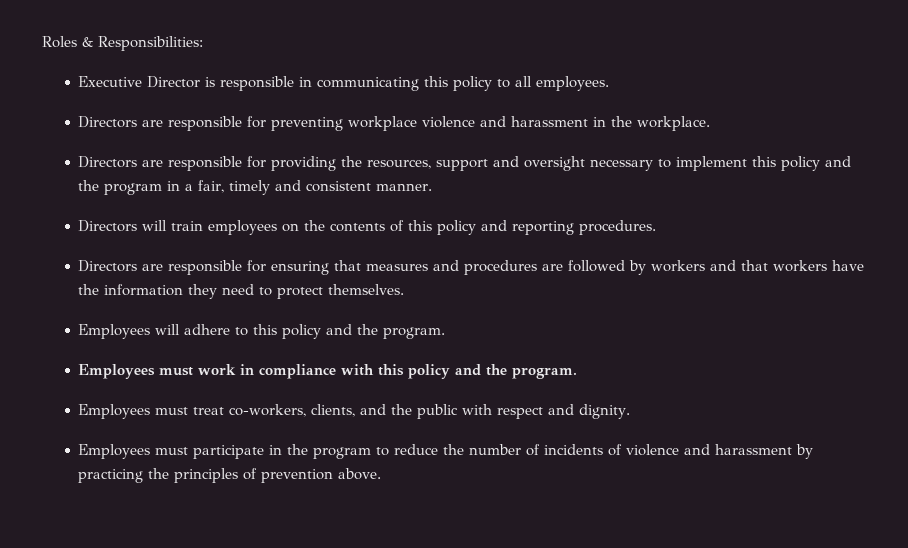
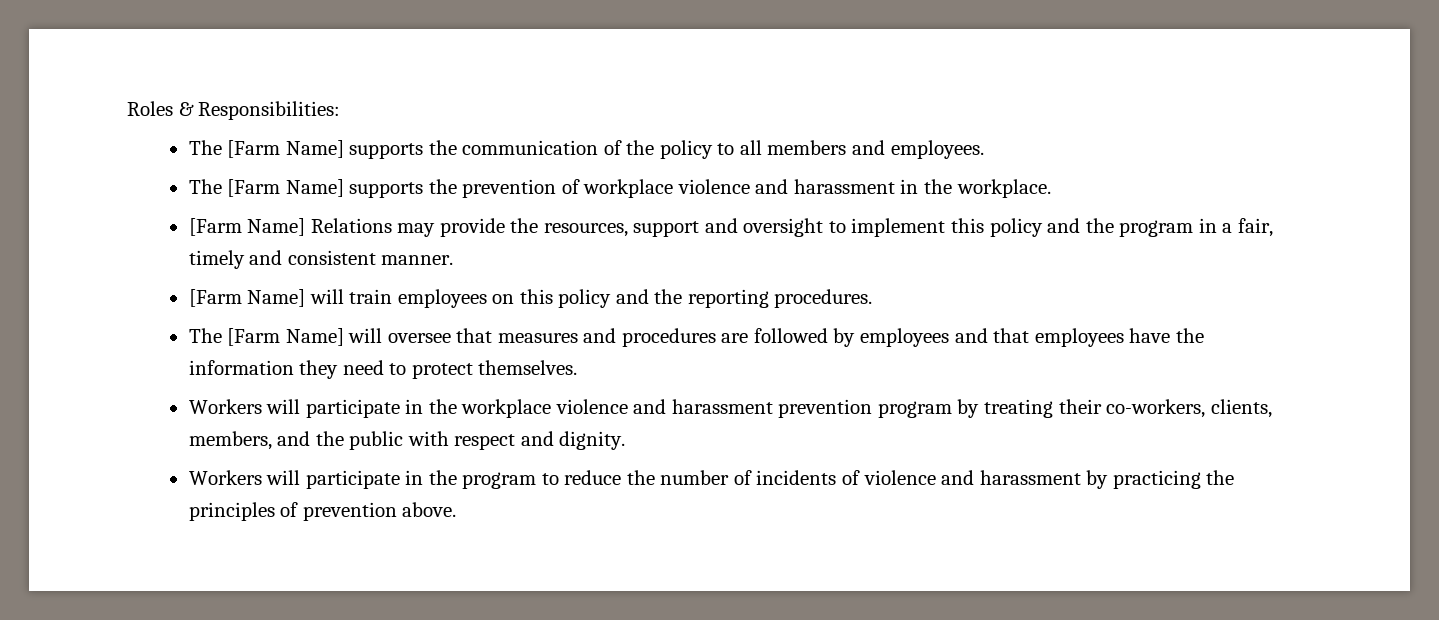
- Executive Director is responsible in communicating this policy to all employees.
+ The [Farm Name] supports the communication of the policy to all members and employees.
- Directors are responsible for preventing workplace violence and harassment in the workplace.
+ The [Farm Name] supports the prevention of workplace violence and harassment in the workplace.
- Directors are responsible for providing the resources, support and oversight necessary to implement this policy and the program in a fair, timely and consistent manner.
+ [Farm Name] Relations may provide the resources, support and oversight to implement this policy and the program in a fair, timely and consistent manner.
- Directors will train employees on the contents of this policy and reporting procedures.
+ [Farm Name] will train employees on this policy and the reporting procedures.
- Directors are responsible for ensuring that measures and procedures are followed by workers and that workers have the information they need to protect themselves.
+ The [Farm Name] will oversee that measures and procedures are followed by employees and that employees have the information they need to protect themselves.
- Employees will adhere to this policy and the program.
- Employees must work in compliance with this policy and the program.
- Employees must treat co-workers, clients, and the public with respect and dignity.
+ Workers will participate in the workplace violence and harassment prevention program by treating their co-workers, clients, members, and the public with respect and dignity.
- Employees must participate in the program to reduce the number of incidents of violence and harassment by practicing the principles of prevention above.
+ Workers will participate in the program to reduce the number of incidents of violence and harassment by practicing the principles of prevention above.

